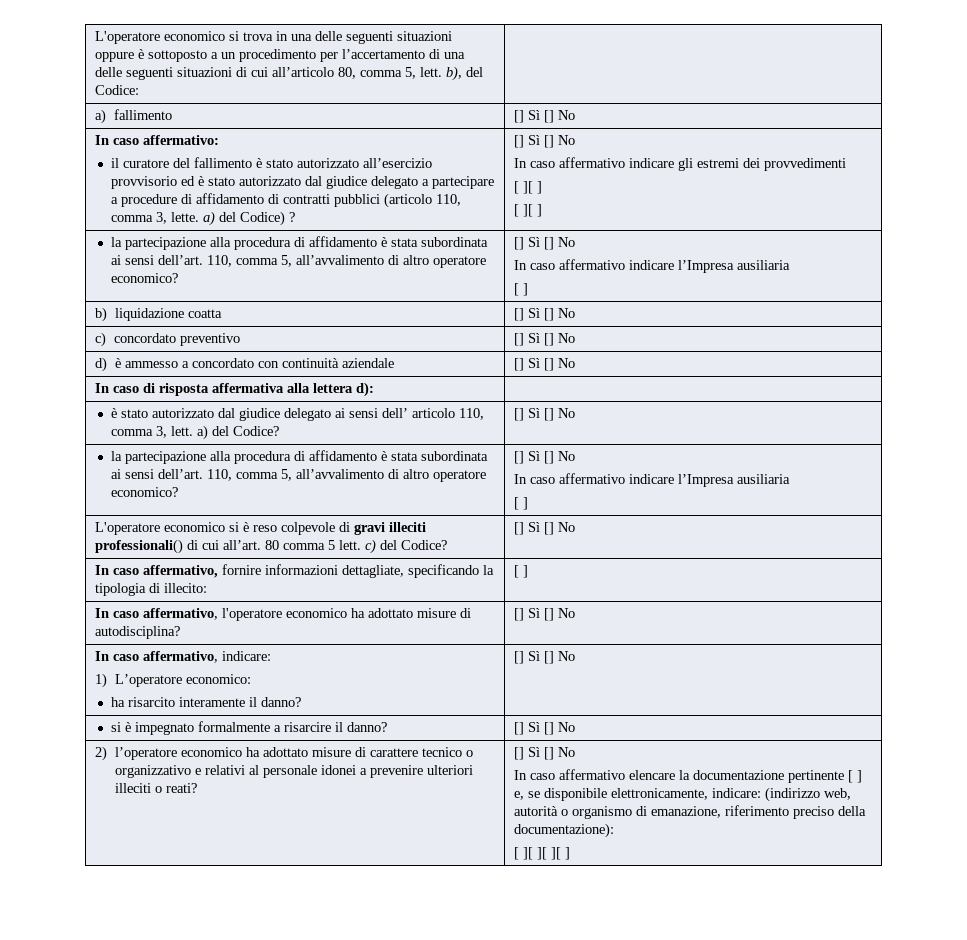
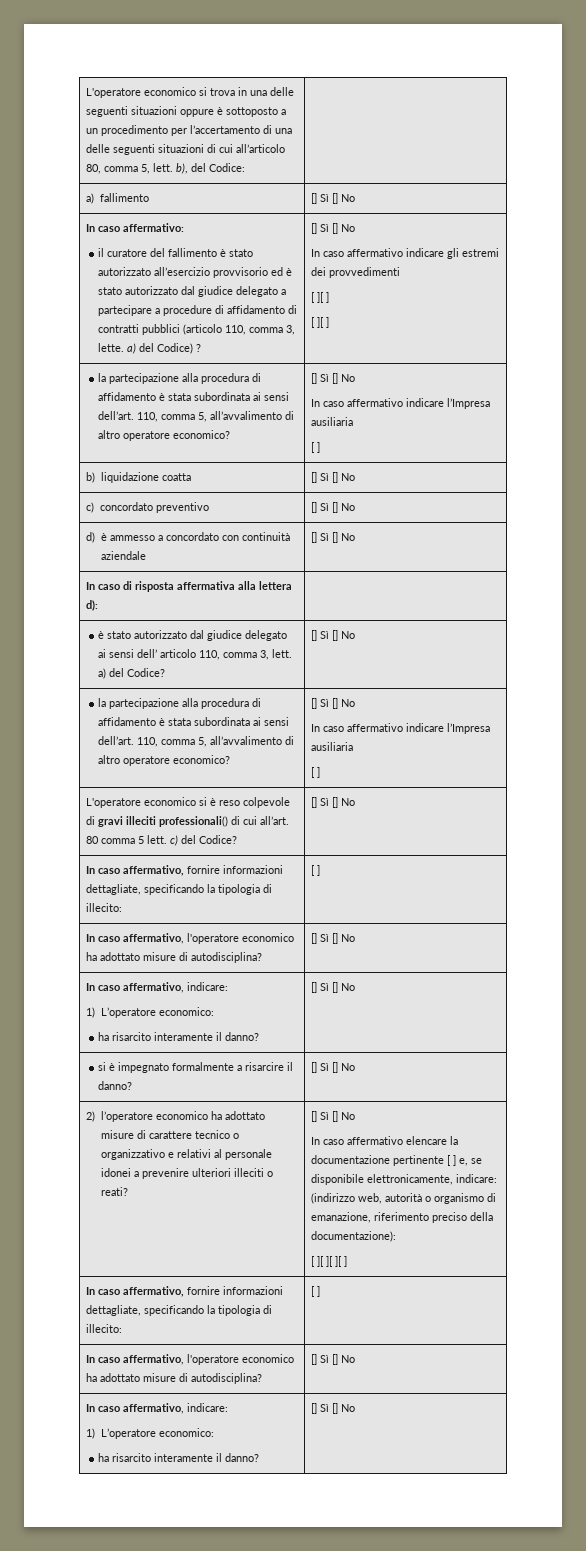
  [ ][ ][ ][ ]
+ In caso affermativo, fornire informazioni dettagliate, specificando la tipologia di illecito: | [ ]
+ In caso affermativo, l'operatore economico ha adottato misure di autodisciplina? | [] Sì [] No
+ In caso affermativo, indicare:
+ 1) L’operatore economico:
+ ha risarcito interamente il danno? | [] Sì [] No

